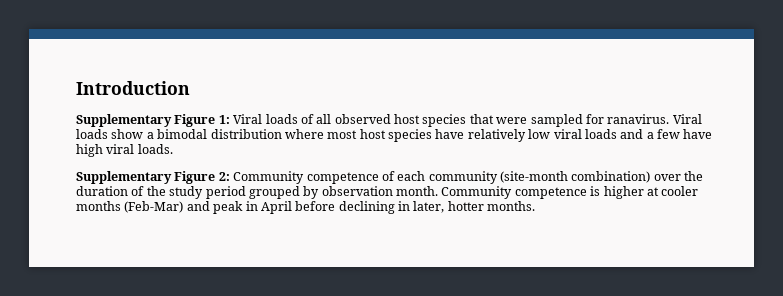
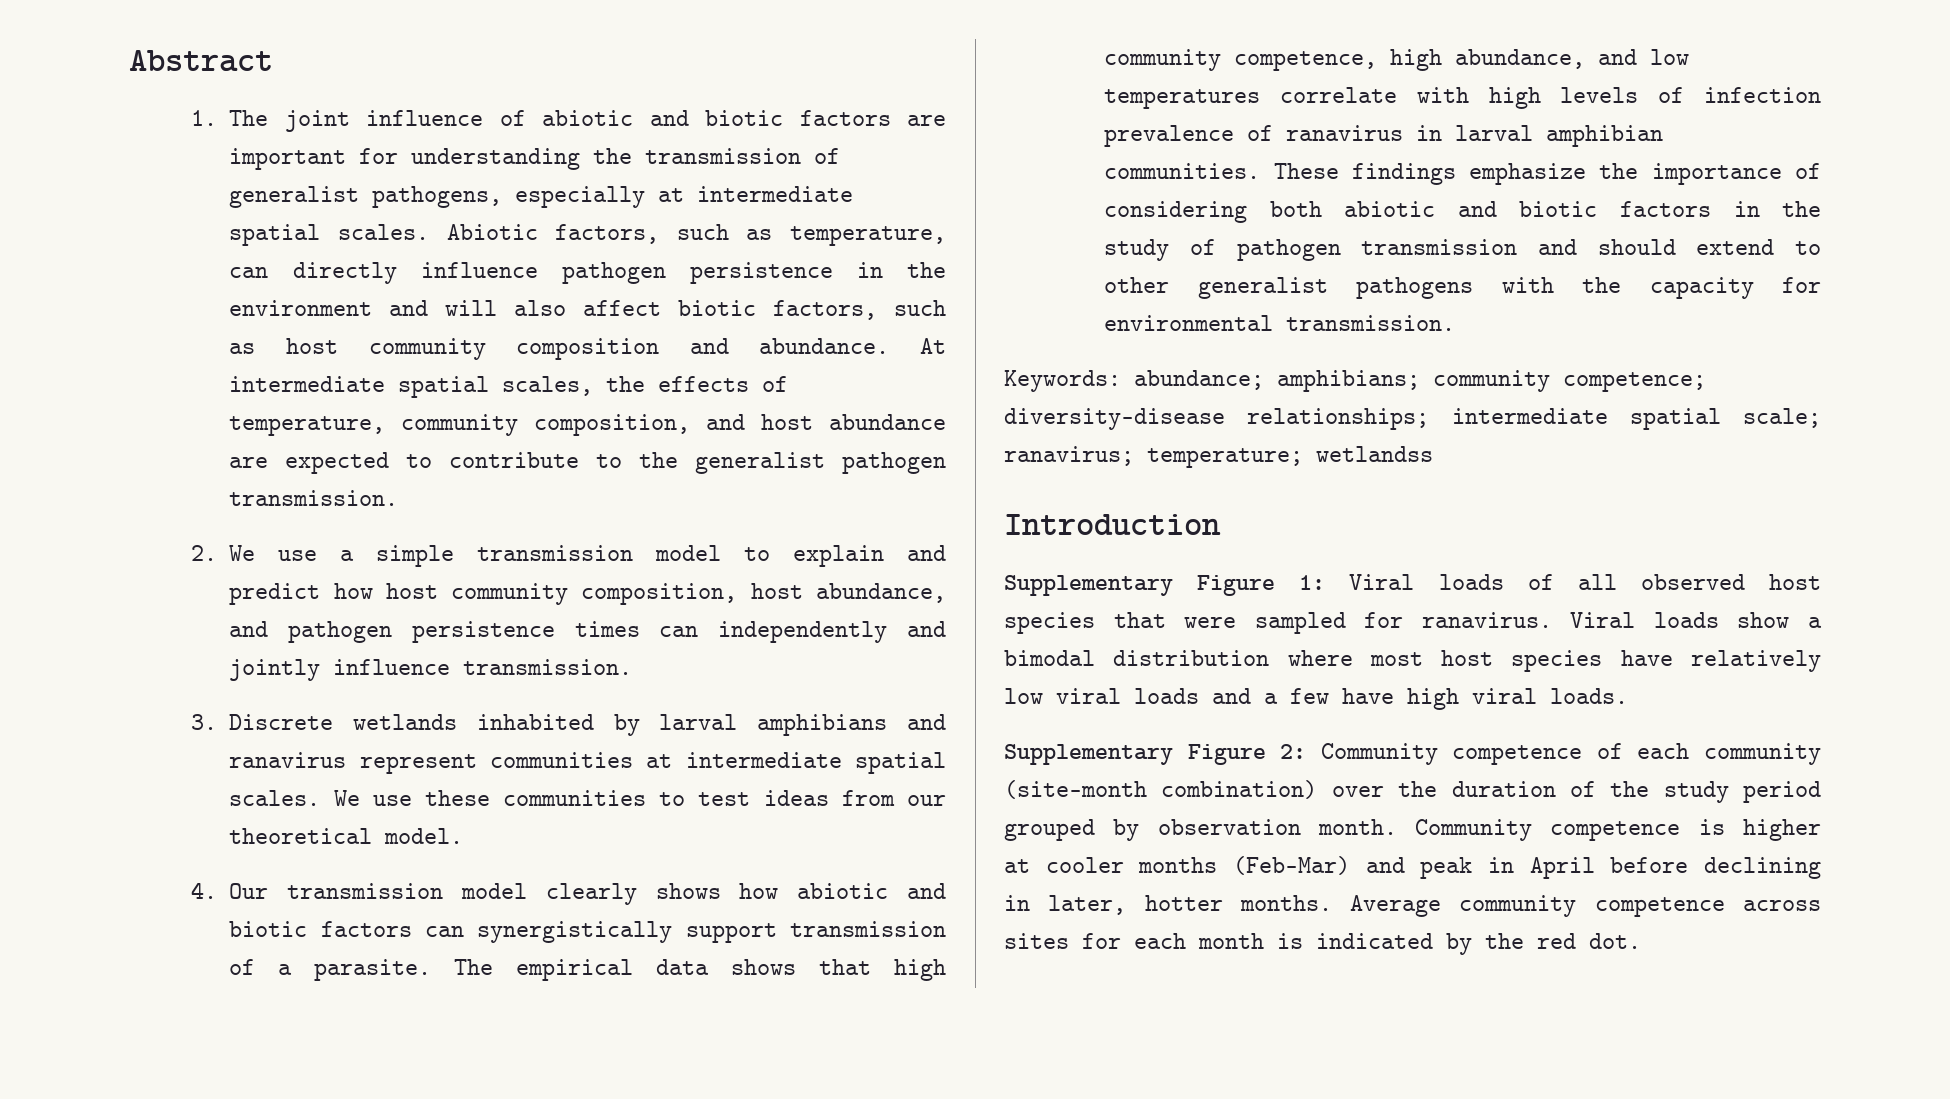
+ Abstract
+ 1. The joint influence of abiotic and biotic factors are important for understanding the transmission of generalist pathogens, especially at intermediate spatial scales. Abiotic factors, such as temperature, can directly influence pathogen persistence in the environment and will also affect biotic factors, such as host community composition and abundance. At intermediate spatial scales, the effects of temperature, community composition, and host abundance are expected to contribute to the generalist pathogen transmission.
+ 2. We use a simple transmission model to explain and predict how host community composition, host abundance, and pathogen persistence times can independently and jointly influence transmission.
+ 3. Discrete wetlands inhabited by larval amphibians and ranavirus represent communities at intermediate spatial scales. We use these communities to test ideas from our theoretical model.
+ 4. Our transmission model clearly shows how abiotic and biotic factors can synergistically support transmission of a parasite. The empirical data shows that high community competence, high abundance, and low temperatures correlate with high levels of infection prevalence of ranavirus in larval amphibian communities. These findings emphasize the importance of considering both abiotic and biotic factors in the study of pathogen transmission and should extend to other generalist pathogens with the capacity for environmental transmission.
+ Keywords: abundance; amphibians; community competence; diversity-disease relationships; intermediate spatial scale; ranavirus; temperature; wetlandss
+ Average community competence across sites for each month is indicated by the red dot.

